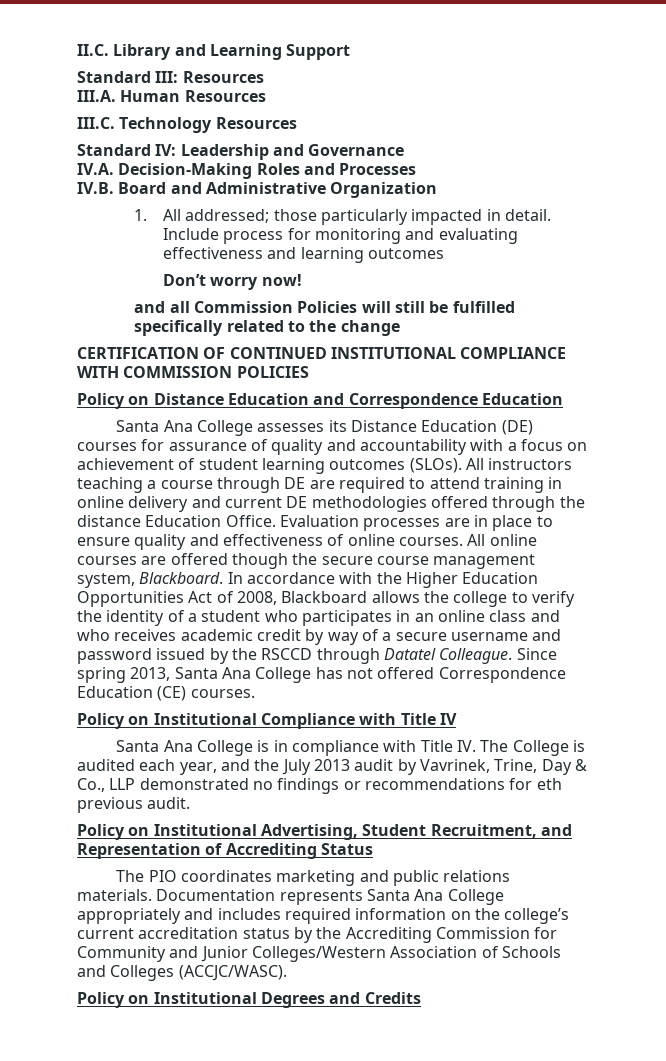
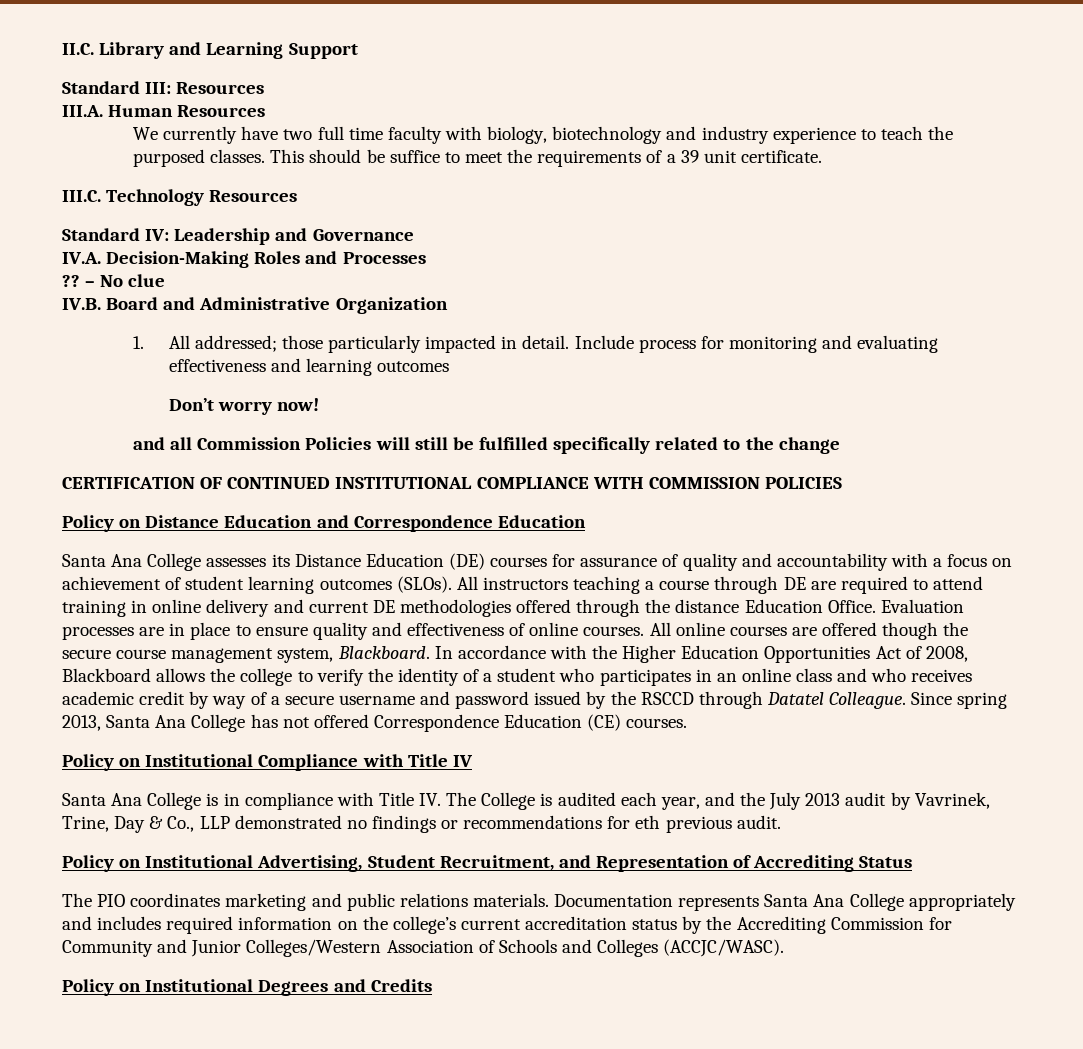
+ We currently have two full time faculty with biology, biotechnology and industry experience to teach the purposed classes. This should be suffice to meet the requirements of a 39 unit certificate.
+ ?? – No clue

